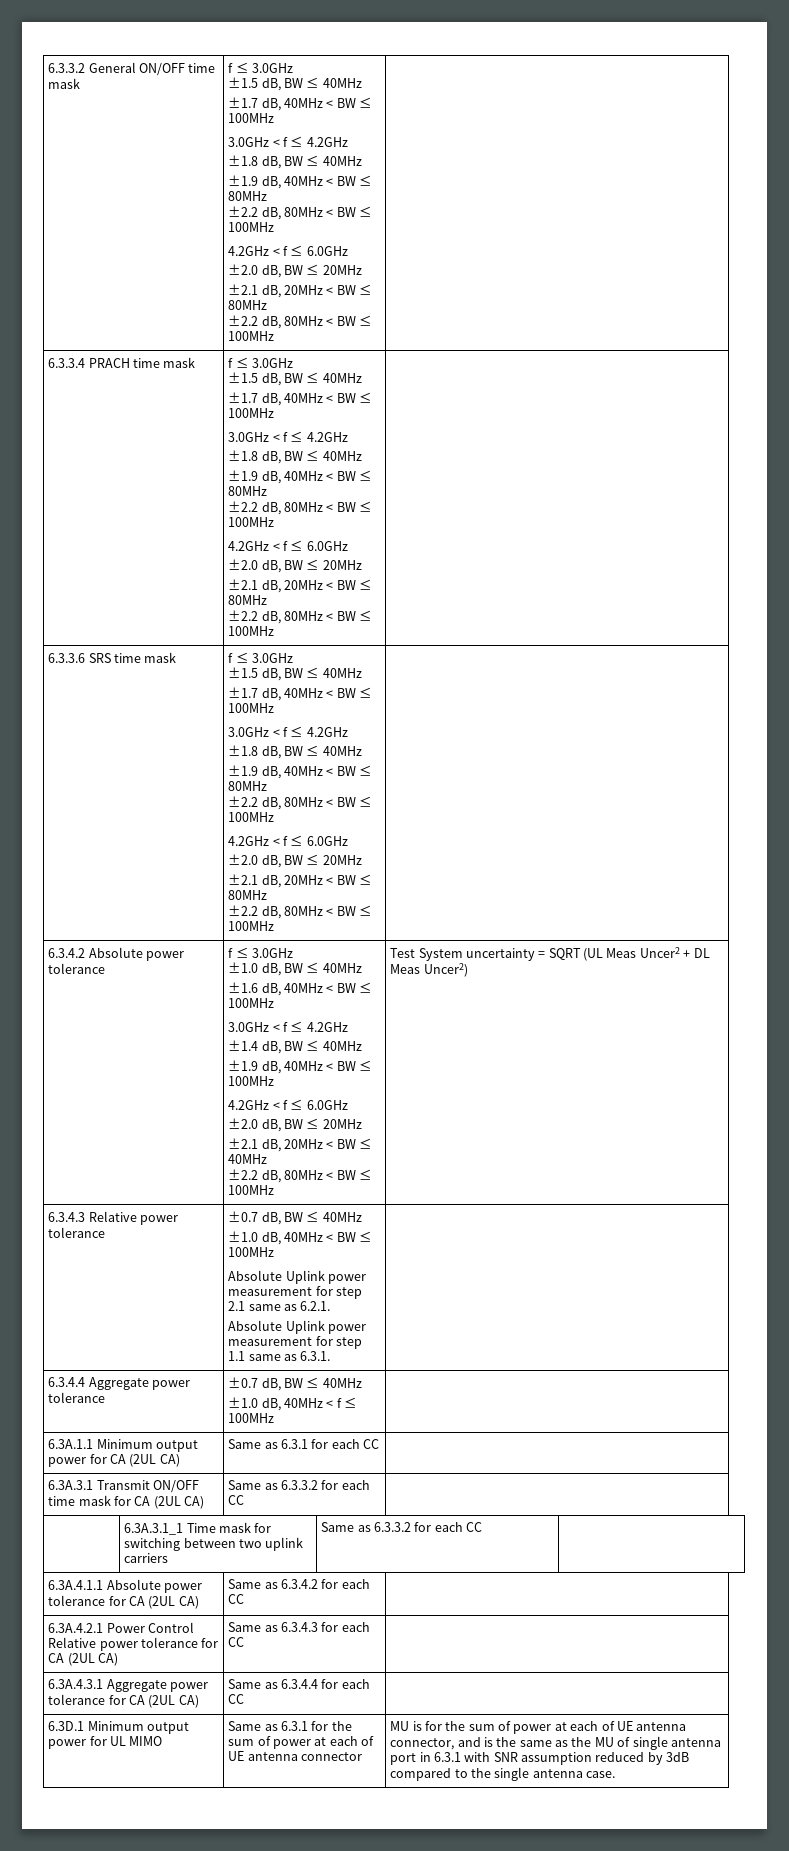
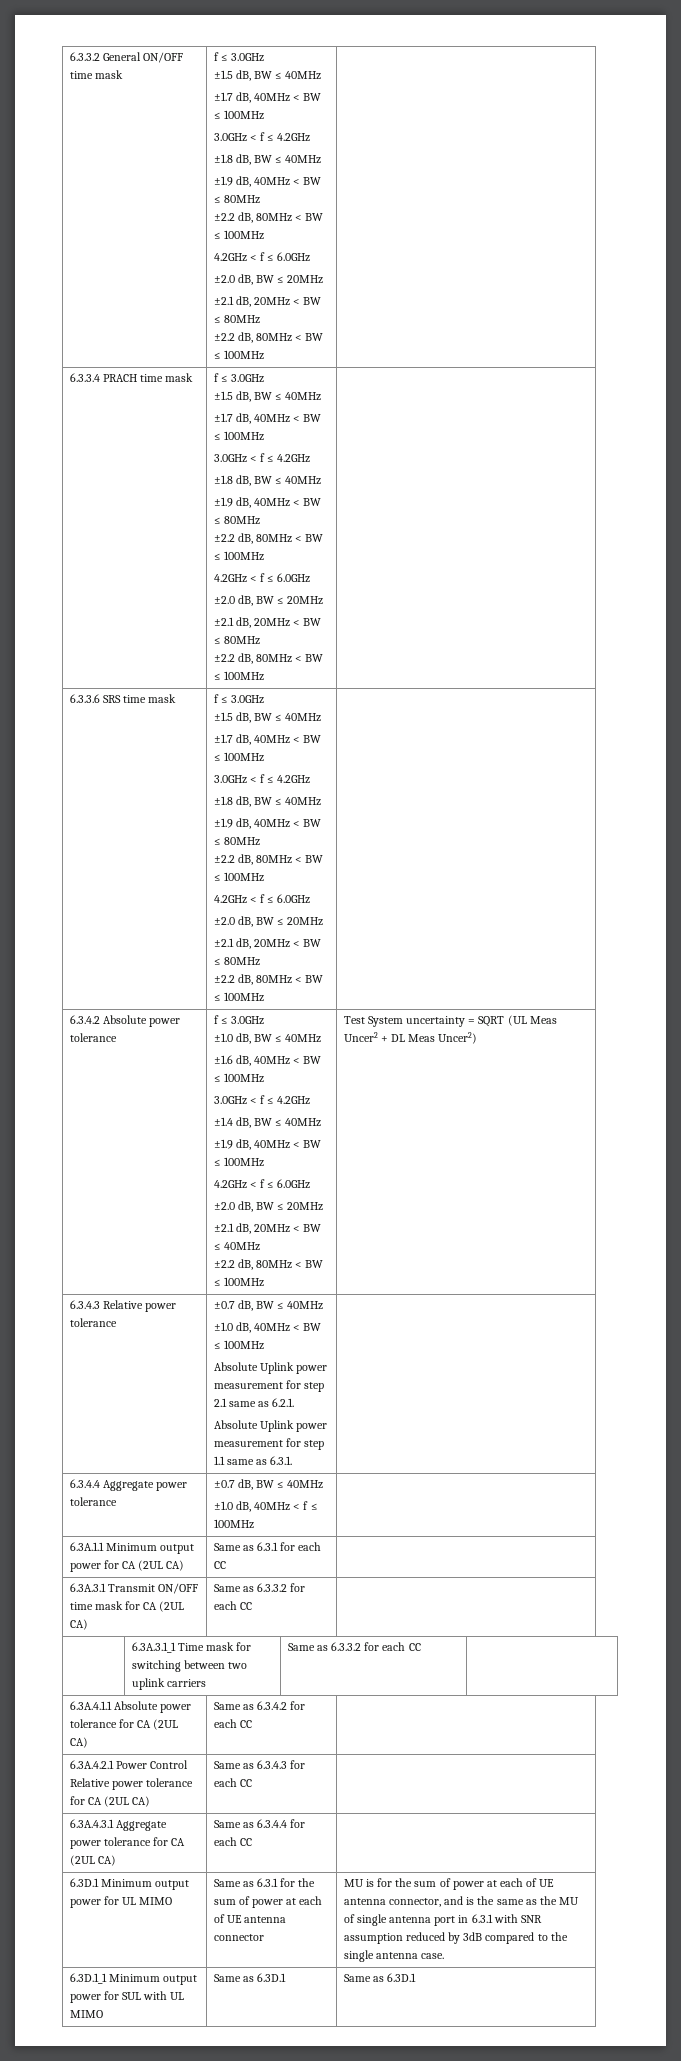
+ 6.3D.1_1 Minimum output power for SUL with UL MIMO | Same as 6.3D.1 | Same as 6.3D.1

